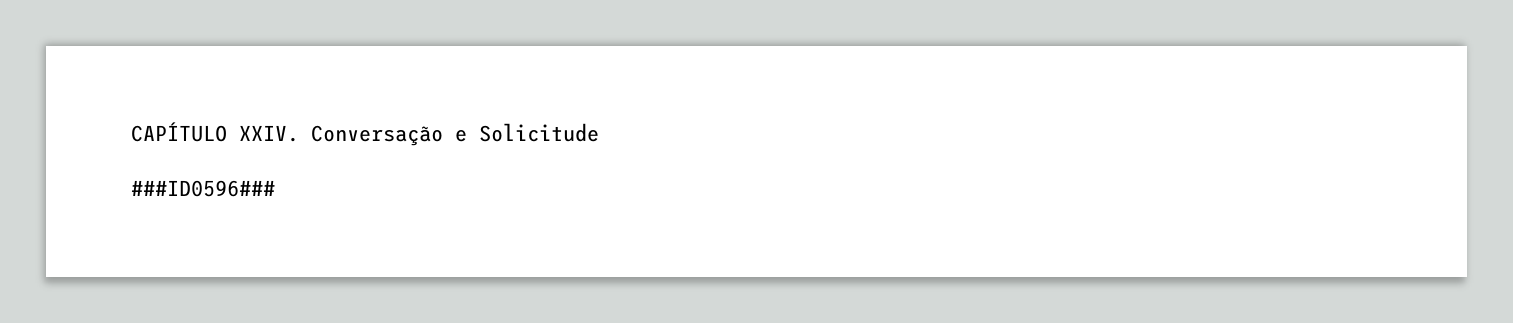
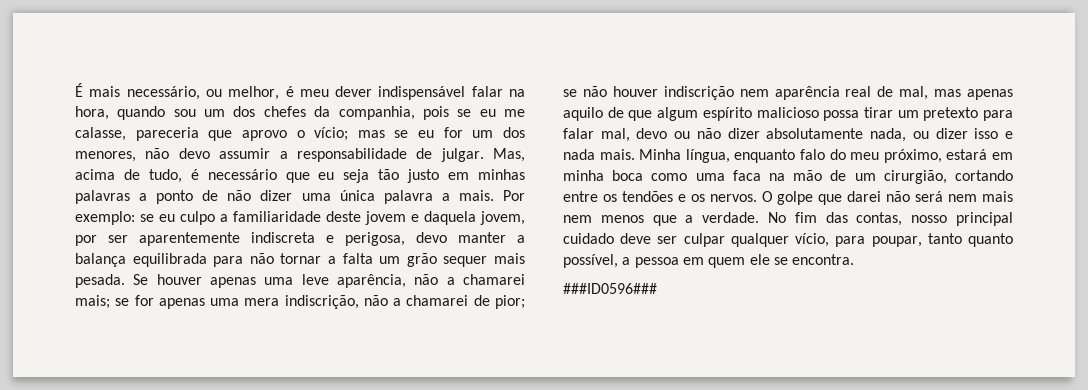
- CAPÍTULO XXIV. Conversação e Solicitude
+ É mais necessário, ou melhor, é meu dever indispensável falar na hora, quando sou um dos chefes da companhia, pois se eu me calasse, pareceria que aprovo o vício; mas se eu for um dos menores, não devo assumir a responsabilidade de julgar. Mas, acima de tudo, é necessário que eu seja tão justo em minhas palavras a ponto de não dizer uma única palavra a mais. Por exemplo: se eu culpo a familiaridade deste jovem e daquela jovem, por ser aparentemente indiscreta e perigosa, devo manter a balança equilibrada para não tornar a falta um grão sequer mais pesada. Se houver apenas uma leve aparência, não a chamarei mais; se for apenas uma mera indiscrição, não a chamarei de pior; se não houver indiscrição nem aparência real de mal, mas apenas aquilo de que algum espírito malicioso possa tirar um pretexto para falar mal, devo ou não dizer absolutamente nada, ou dizer isso e nada mais. Minha língua, enquanto falo do meu próximo, estará em minha boca como uma faca na mão de um cirurgião, cortando entre os tendões e os nervos. O golpe que darei não será nem mais nem menos que a verdade. No fim das contas, nosso principal cuidado deve ser culpar qualquer vício, para poupar, tanto quanto possível, a pessoa em quem ele se encontra.

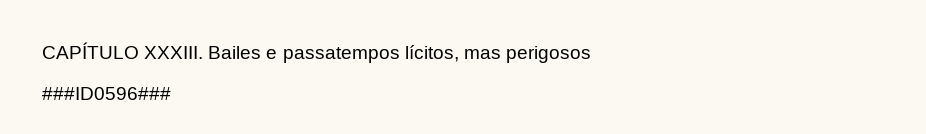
- É mais necessário, ou melhor, é meu dever indispensável falar na hora, quando sou um dos chefes da companhia, pois se eu me calasse, pareceria que aprovo o vício; mas se eu for um dos menores, não devo assumir a responsabilidade de julgar. Mas, acima de tudo, é necessário que eu seja tão justo em minhas palavras a ponto de não dizer uma única palavra a mais. Por exemplo: se eu culpo a familiaridade deste jovem e daquela jovem, por ser aparentemente indiscreta e perigosa, devo manter a balança equilibrada para não tornar a falta um grão sequer mais pesada. Se houver apenas uma leve aparência, não a chamarei mais; se for apenas uma mera indiscrição, não a chamarei de pior; se não houver indiscrição nem aparência real de mal, mas apenas aquilo de que algum espírito malicioso possa tirar um pretexto para falar mal, devo ou não dizer absolutamente nada, ou dizer isso e nada mais. Minha língua, enquanto falo do meu próximo, estará em minha boca como uma faca na mão de um cirurgião, cortando entre os tendões e os nervos. O golpe que darei não será nem mais nem menos que a verdade. No fim das contas, nosso principal cuidado deve ser culpar qualquer vício, para poupar, tanto quanto possível, a pessoa em quem ele se encontra.
+ CAPÍTULO XXXIII. Bailes e passatempos lícitos, mas perigosos

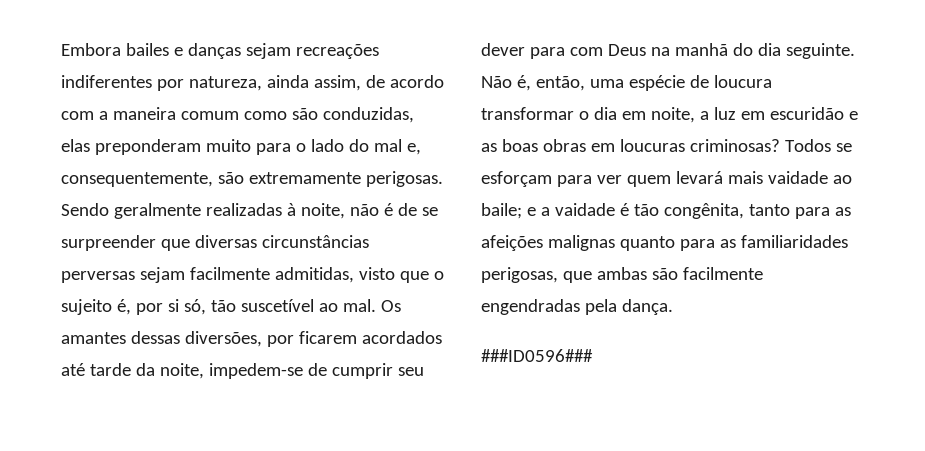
- CAPÍTULO XXXIII. Bailes e passatempos lícitos, mas perigosos
+ Embora bailes e danças sejam recreações indiferentes por natureza, ainda assim, de acordo com a maneira comum como são conduzidas, elas preponderam muito para o lado do mal e, consequentemente, são extremamente perigosas. Sendo geralmente realizadas à noite, não é de se surpreender que diversas circunstâncias perversas sejam facilmente admitidas, visto que o sujeito é, por si só, tão suscetível ao mal. Os amantes dessas diversões, por ficarem acordados até tarde da noite, impedem-se de cumprir seu dever para com Deus na manhã do dia seguinte. Não é, então, uma espécie de loucura transformar o dia em noite, a luz em escuridão e as boas obras em loucuras criminosas? Todos se esforçam para ver quem levará mais vaidade ao baile; e a vaidade é tão congênita, tanto para as afeições malignas quanto para as familiaridades perigosas, que ambas são facilmente engendradas pela dança.

